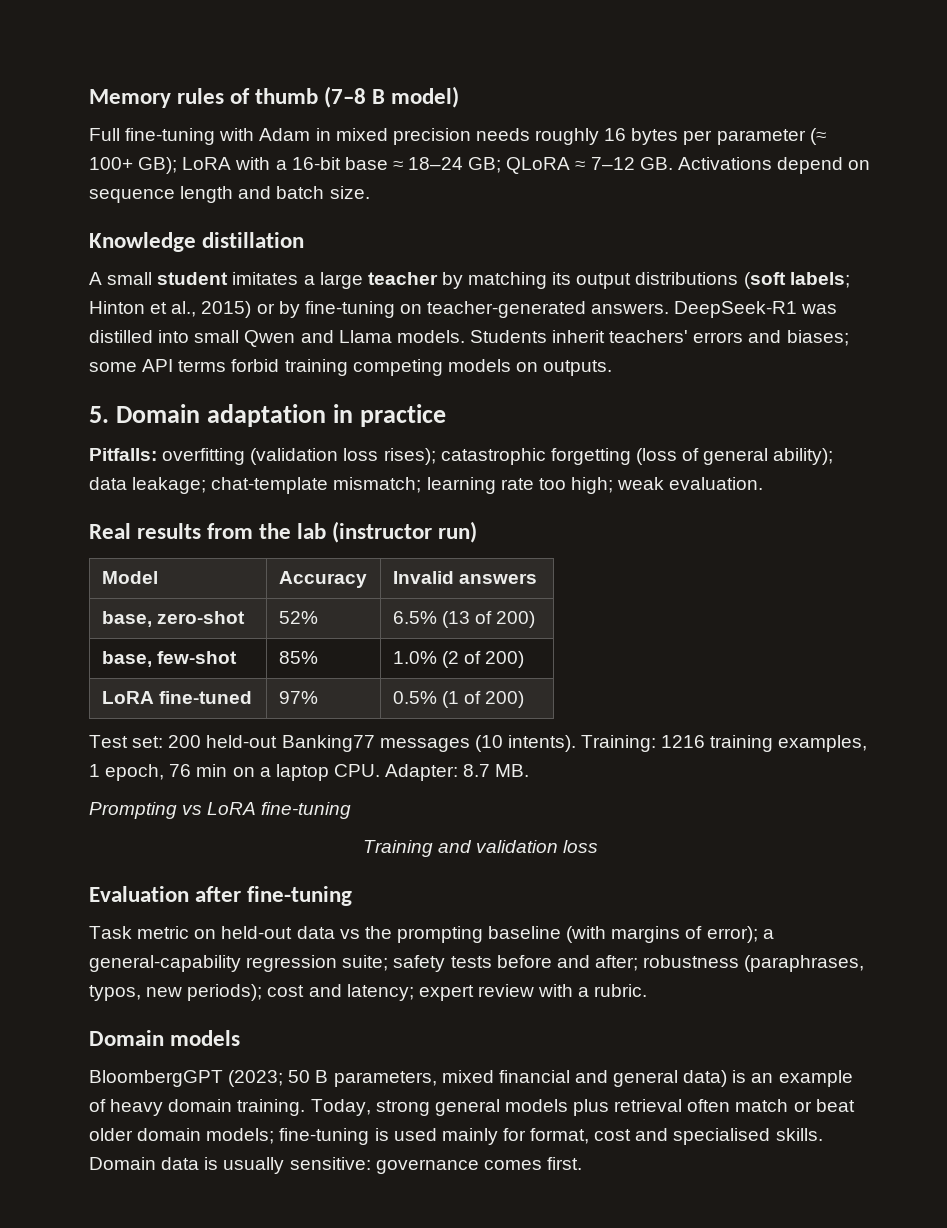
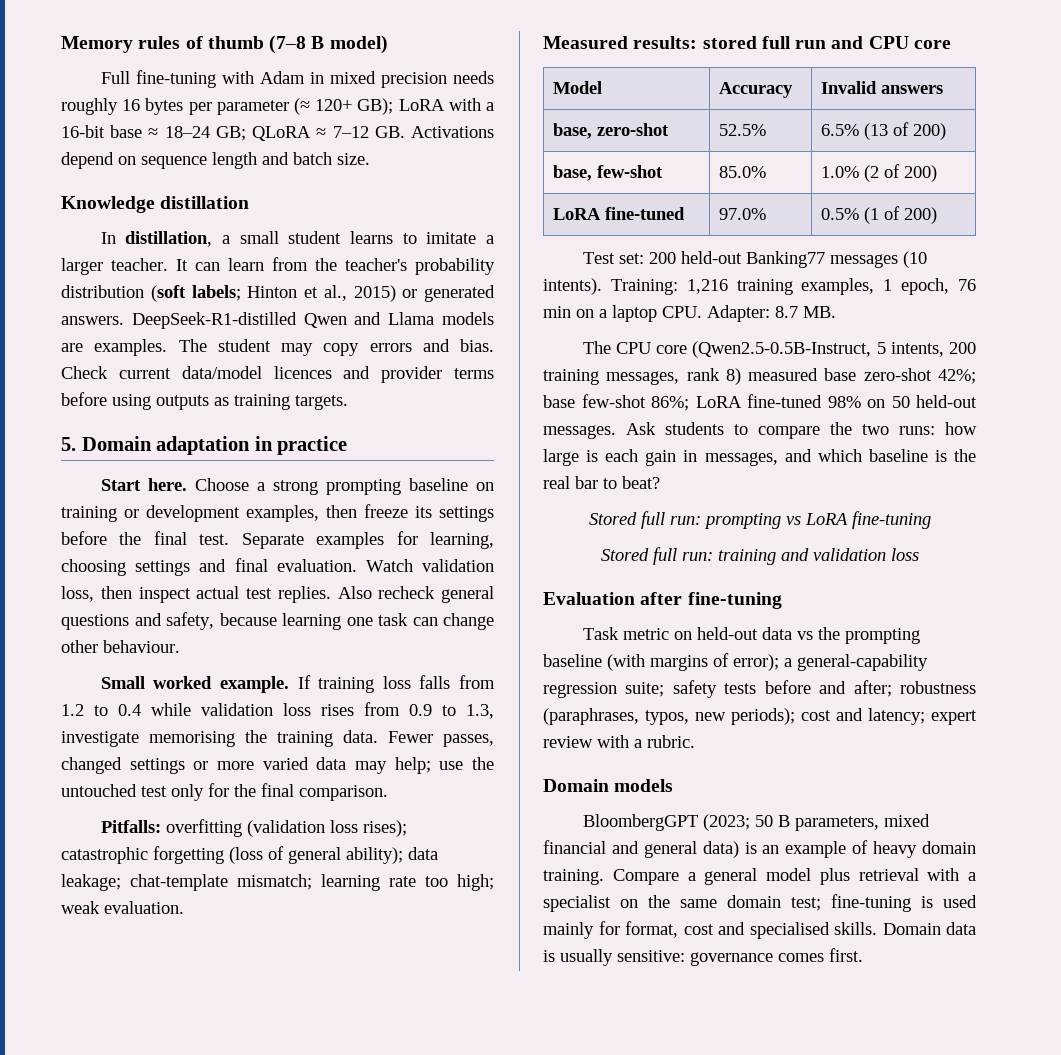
- Full fine-tuning with Adam in mixed precision needs roughly 16 bytes per parameter (≈ 100+ GB); LoRA with a 16-bit base ≈ 18–24 GB; QLoRA ≈ 7–12 GB. Activations depend on sequence length and batch size.
+ Full fine-tuning with Adam in mixed precision needs roughly 16 bytes per parameter (≈ 120+ GB); LoRA with a 16-bit base ≈ 18–24 GB; QLoRA ≈ 7–12 GB. Activations depend on sequence length and batch size.
- A small student imitates a large teacher by matching its output distributions (soft labels; Hinton et al., 2015) or by fine-tuning on teacher-generated answers. DeepSeek-R1 was distilled into small Qwen and Llama models. Students inherit teachers' errors and biases; some API terms forbid training competing models on outputs.
+ In distillation, a small student learns to imitate a larger teacher. It can learn from the teacher's probability distribution (soft labels; Hinton et al., 2015) or generated answers. DeepSeek-R1-distilled Qwen and Llama models are examples. The student may copy errors and bias. Check current data/model licences and provider terms before using outputs as training targets.
+ Start here. Choose a strong prompting baseline on training or development examples, then freeze its settings before the final test. Separate examples for learning, choosing settings and final evaluation. Watch validation loss, then inspect actual test replies. Also recheck general questions and safety, because learning one task can change other behaviour.
+ Small worked example. If training loss falls from 1.2 to 0.4 while validation loss rises from 0.9 to 1.3, investigate memorising the training data. Fewer passes, changed settings or more varied data may help; use the untouched test only for the final comparison.
- Real results from the lab (instructor run)
+ Measured results: stored full run and CPU core
- base, zero-shot | 52% | 6.5% (13 of 200)
+ base, zero-shot | 52.5% | 6.5% (13 of 200)
- base, few-shot | 85% | 1.0% (2 of 200)
+ base, few-shot | 85.0% | 1.0% (2 of 200)
- LoRA fine-tuned | 97% | 0.5% (1 of 200)
+ LoRA fine-tuned | 97.0% | 0.5% (1 of 200)
- Training: 1216 training examples, 1 epoch, 76 min on a laptop CPU. Adapter: 8.7 MB.
+ Training: 1,216 training examples, 1 epoch, 76 min on a laptop CPU. Adapter: 8.7 MB.
- Prompting vs LoRA fine-tuning
+ The CPU core (Qwen2.5-0.5B-Instruct, 5 intents, 200 training messages, rank 8) measured base zero-shot 42%; base few-shot 86%; LoRA fine-tuned 98% on 50 held-out messages. Ask students to compare the two runs: how large is each gain in messages, and which baseline is the real bar to beat?
+ Stored full run: prompting vs LoRA fine-tuning
- Training and validation loss
+ Stored full run: training and validation loss
- Today, strong general models plus retrieval often match or beat older domain models; fine-tuning is used mainly for format, cost and specialised skills.
+ Compare a general model plus retrieval with a specialist on the same domain test; fine-tuning is used mainly for format, cost and specialised skills.

